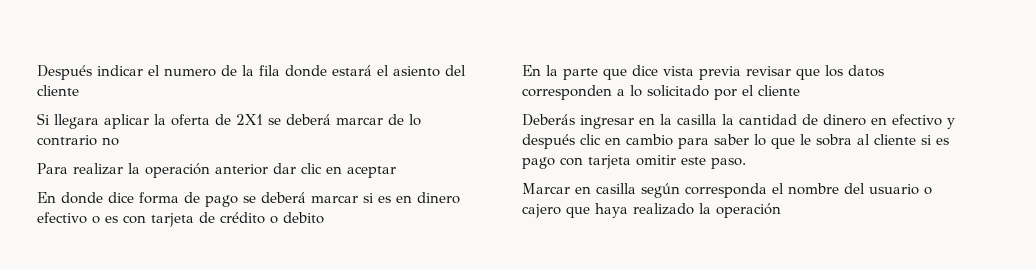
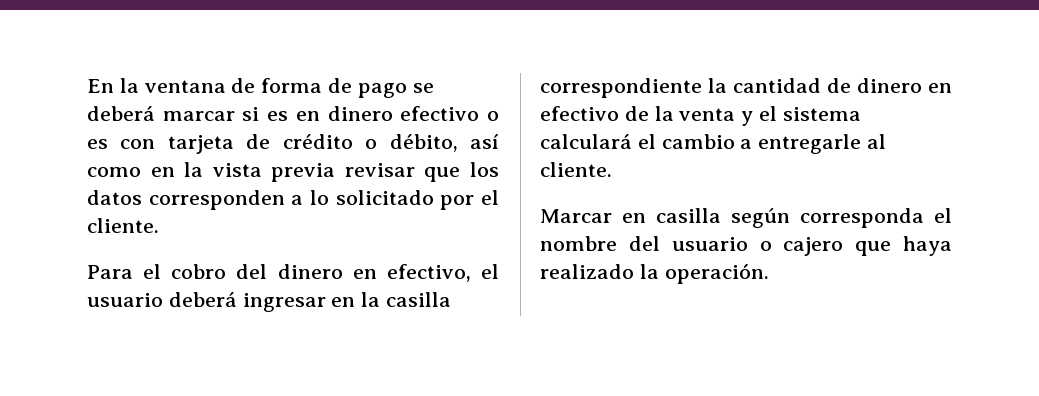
- Después indicar el numero de la fila donde estará el asiento del cliente
- Si llegara aplicar la oferta de 2X1 se deberá marcar de lo contrario no
- Para realizar la operación anterior dar clic en aceptar
- En donde dice forma de pago se deberá marcar si es en dinero efectivo o es con tarjeta de crédito o debito
- En la parte que dice vista previa revisar que los datos corresponden a lo solicitado por el cliente
- Deberás ingresar en la casilla la cantidad de dinero en efectivo y después clic en cambio para saber lo que le sobra al cliente si es pago con tarjeta omitir este paso.
+ En la ventana de forma de pago se deberá marcar si es en dinero efectivo o es con tarjeta de crédito o débito, así como en la vista previa revisar que los datos corresponden a lo solicitado por el cliente.
+ Para el cobro del dinero en efectivo, el usuario deberá ingresar en la casilla correspondiente la cantidad de dinero en efectivo de la venta y el sistema calculará el cambio a entregarle al cliente.
- Marcar en casilla según corresponda el nombre del usuario o cajero que haya realizado la operación
+ Marcar en casilla según corresponda el nombre del usuario o cajero que haya realizado la operación.

